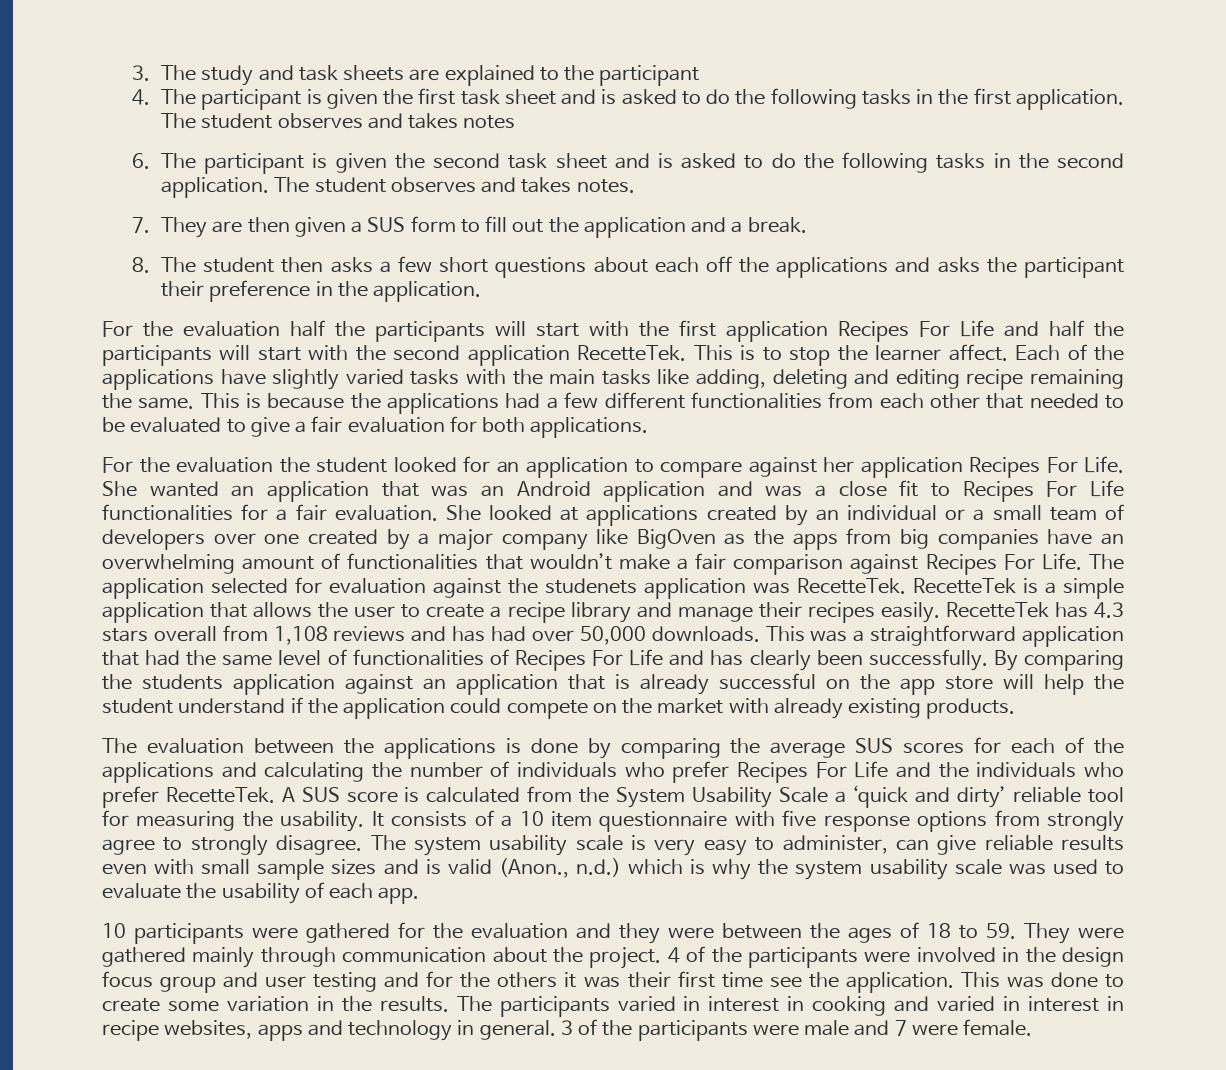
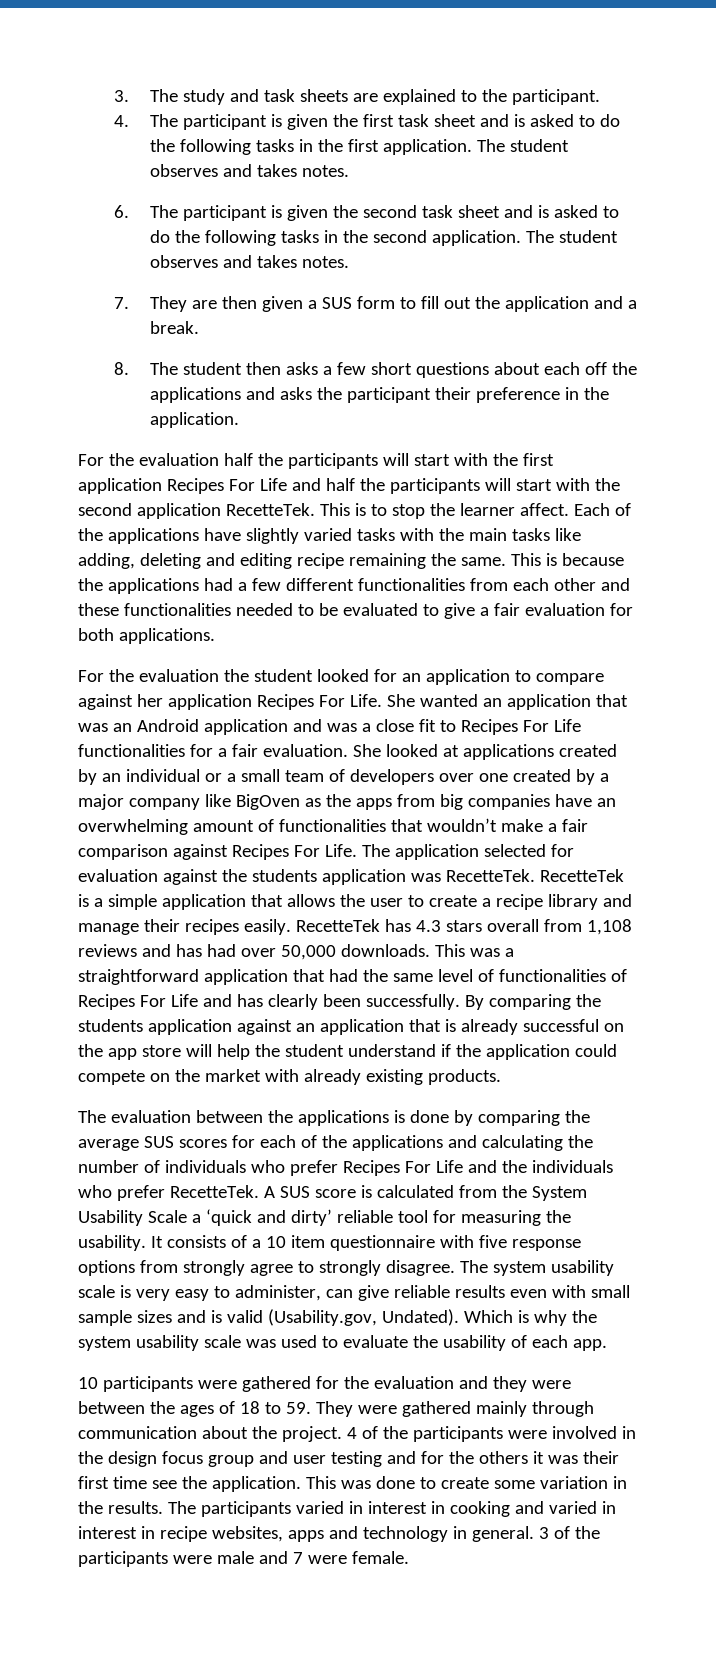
- 3. The study and task sheets are explained to the participant
+ 3. The study and task sheets are explained to the participant.
- 4. The participant is given the first task sheet and is asked to do the following tasks in the first application. The student observes and takes notes
+ 4. The participant is given the first task sheet and is asked to do the following tasks in the first application. The student observes and takes notes.
- This is because the applications had a few different functionalities from each other that needed to be evaluated to give a fair evaluation for both applications.
+ This is because the applications had a few different functionalities from each other and these functionalities needed to be evaluated to give a fair evaluation for both applications.
- The application selected for evaluation against the studenets application was RecetteTek.
+ The application selected for evaluation against the students application was RecetteTek.
- The system usability scale is very easy to administer, can give reliable results even with small sample sizes and is valid (Anon., n.d.) which is why the system usability scale was used to evaluate the usability of each app.
+ The system usability scale is very easy to administer, can give reliable results even with small sample sizes and is valid (Usability.gov, Undated). Which is why the system usability scale was used to evaluate the usability of each app.

